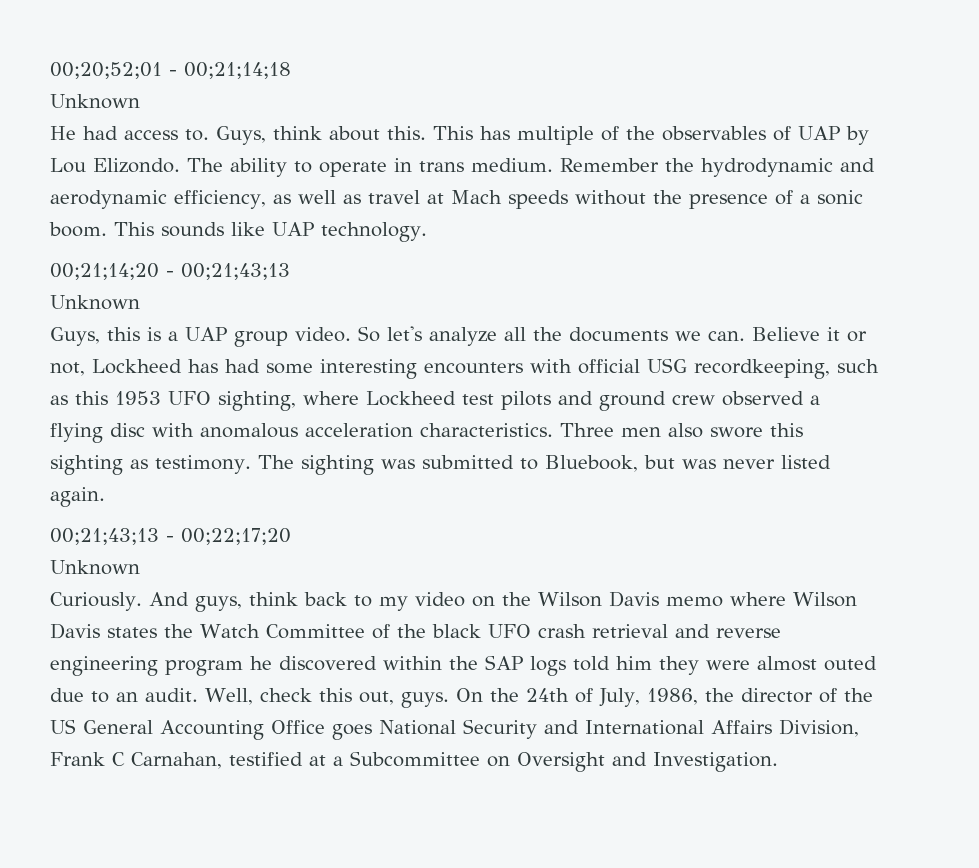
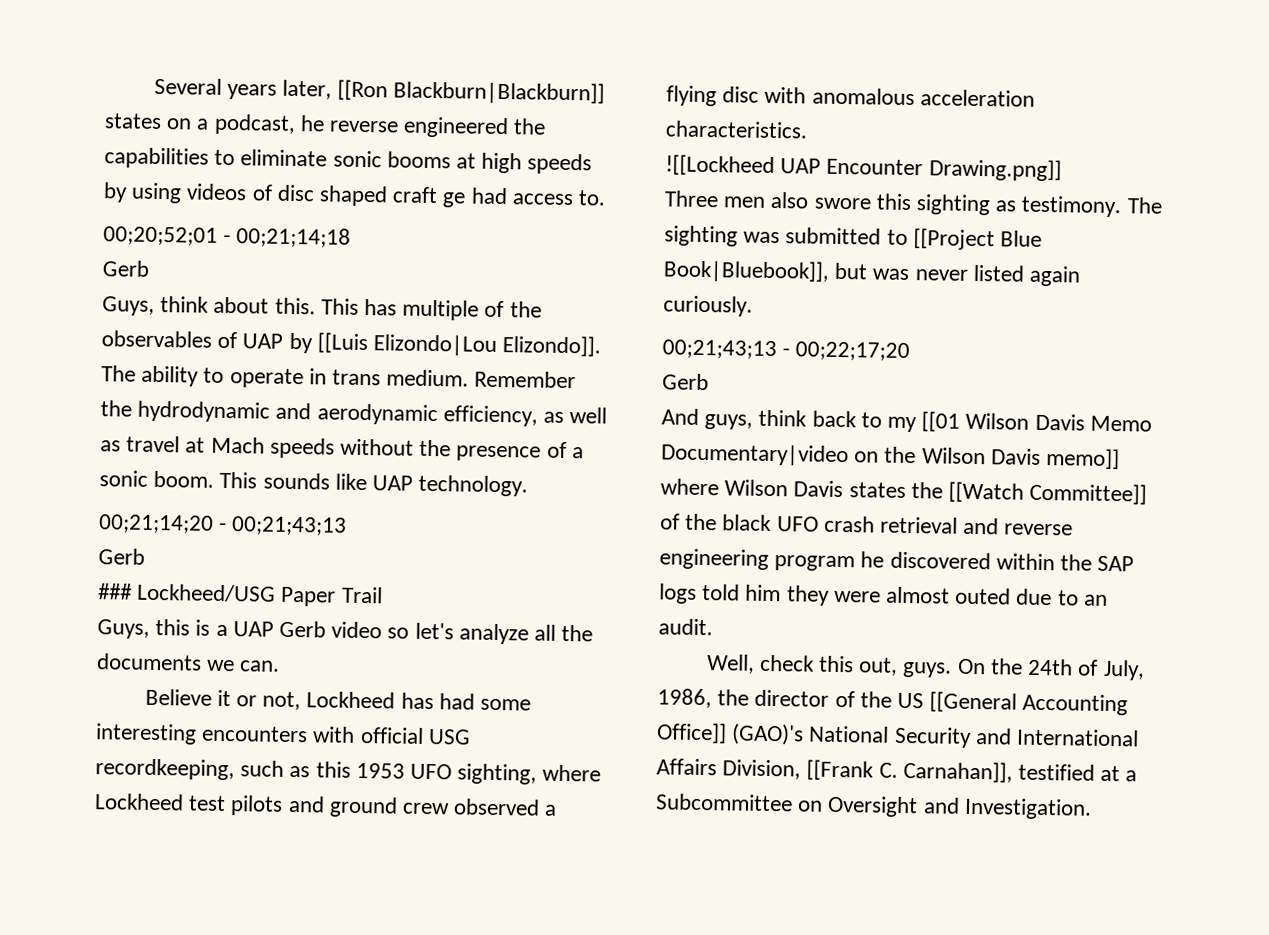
+ Several years later, [[Ron Blackburn|Blackburn]] states on a podcast, he reverse engineered the capabilities to eliminate sonic booms at high speeds by using videos of disc shaped craft ge had access to.
  00;20;52;01 - 00;21;14;18
- Unknown
- He had access to. Guys, think about this.
+ Gerb
+ Guys, think about this.
- This has multiple of the observables of UAP by Lou Elizondo.
+ This has multiple of the observables of UAP by [[Luis Elizondo|Lou Elizondo]].
  00;21;14;20 - 00;21;43;13
- Unknown
+ Gerb
+ ### Lockheed/USG Paper Trail
- Guys, this is a UAP group video. So let's analyze all the documents we can. Believe it or not, Lockheed has had some interesting encounters with official USG recordkeeping, such as this 1953 UFO sighting, where Lockheed test pilots and ground crew observed a flying disc with anomalous acceleration characteristics. Three men also swore this sighting as testimony.
+ Guys, this is a UAP Gerb video so let's analyze all the documents we can.
+ Believe it or not, Lockheed has had some interesting encounters with official USG recordkeeping, such as this 1953 UFO sighting, where Lockheed test pilots and ground crew observed a flying disc with anomalous acceleration characteristics.
+ ![[Lockheed UAP Encounter Drawing.png]]
+ Three men also swore this sighting as testimony.
- The sighting was submitted to Bluebook, but was never listed again.
+ The sighting was submitted to [[Project Blue Book|Bluebook]], but was never listed again curiously.
  00;21;43;13 - 00;22;17;20
- Unknown
- Curiously. And guys, think back to my video on the Wilson Davis memo where Wilson Davis states the Watch Committee of the black UFO crash retrieval and reverse engineering program he discovered within the SAP logs told him they were almost outed due to an audit. Well, check this out, guys.
+ Gerb
+ And guys, think back to my [[01 Wilson Davis Memo Documentary|video on the Wilson Davis memo]] where Wilson Davis states the [[Watch Committee]] of the black UFO crash retrieval and reverse engineering program he discovered within the SAP logs told him they were almost outed due to an audit.
+ Well, check this out, guys.
- On the 24th of July, 1986, the director of the US General Accounting Office goes National Security and International Affairs Division, Frank C Carnahan, testified at a Subcommittee on Oversight and Investigation.
+ On the 24th of July, 1986, the director of the US [[General Accounting Office]] (GAO)'s National Security and International Affairs Division, [[Frank C. Carnahan]], testified at a Subcommittee on Oversight and Investigation.

